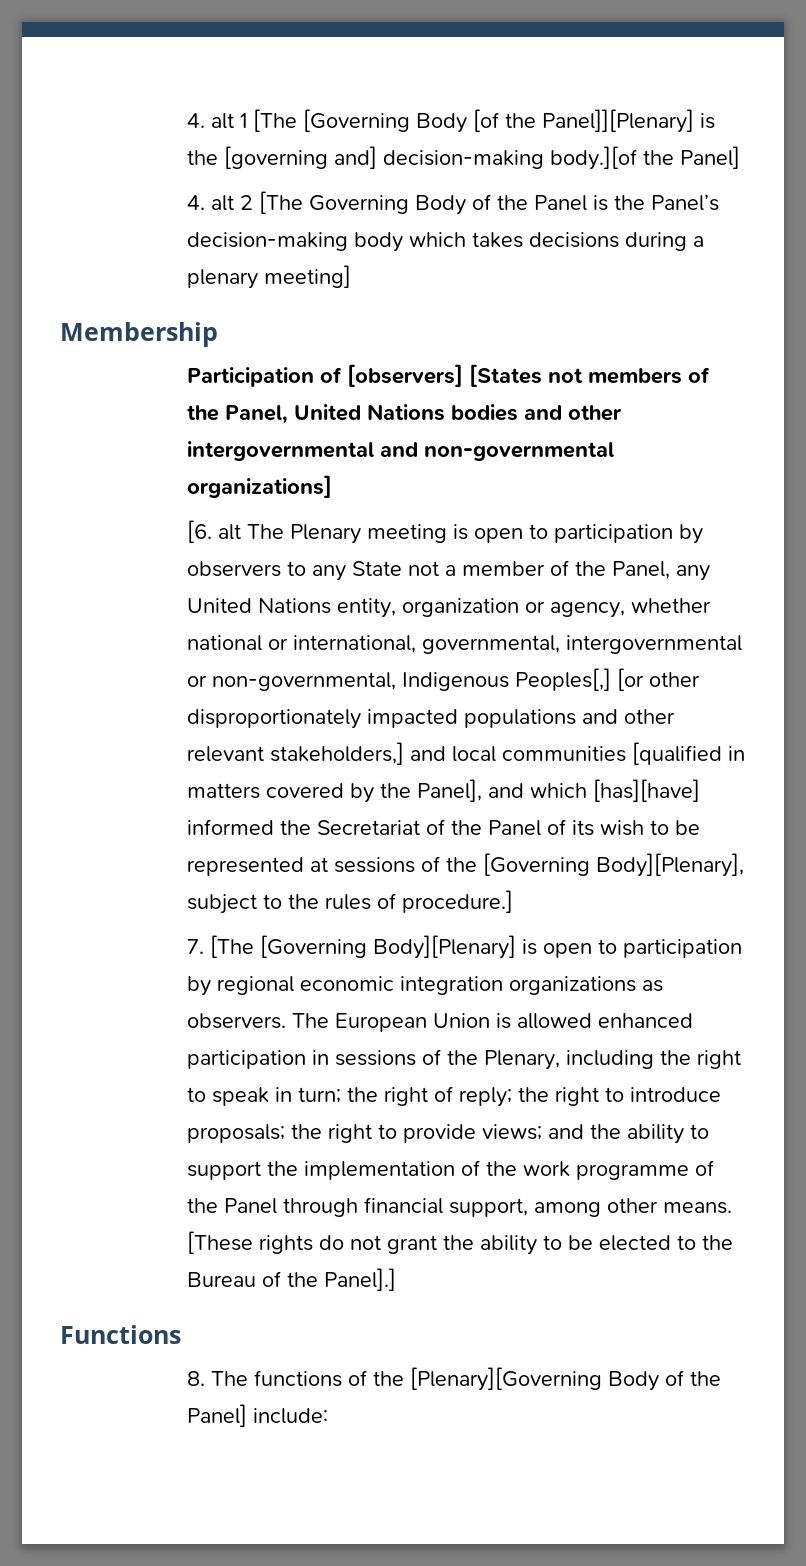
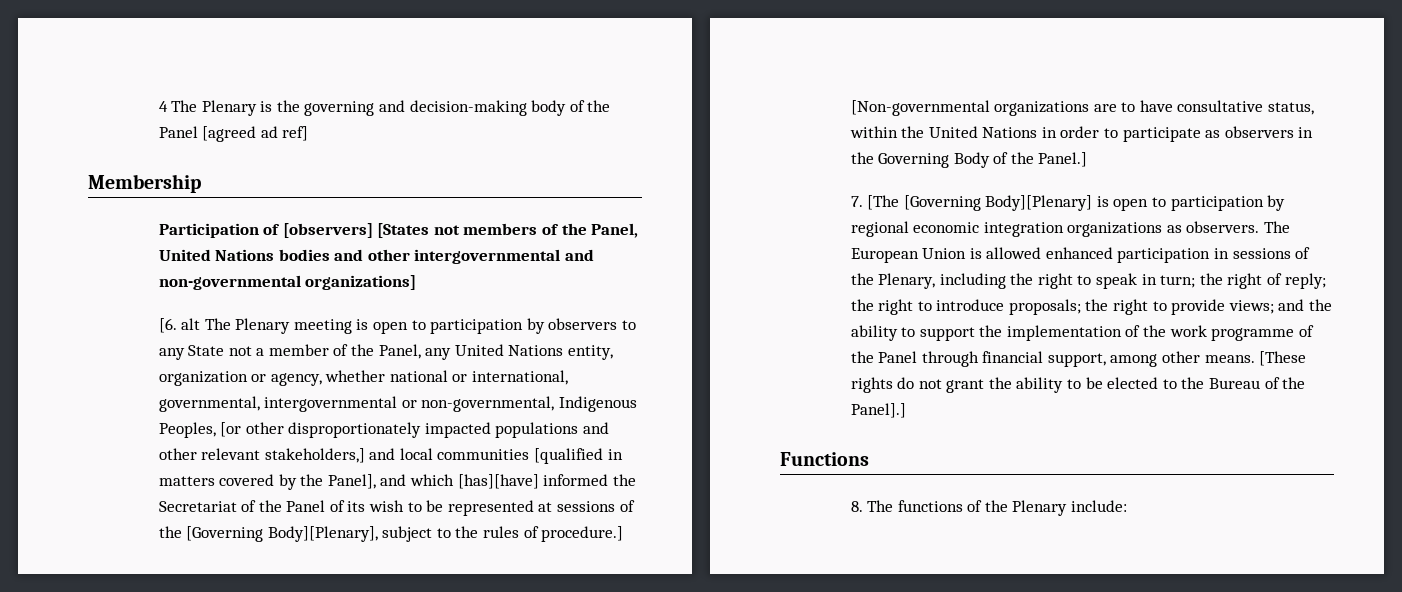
- 4. alt 1 [The [Governing Body [of the Panel]][Plenary] is the [governing and] decision-making body.][of the Panel]
- 4. alt 2 [The Governing Body of the Panel is the Panel’s decision-making body which takes decisions during a plenary meeting]
+ 4 The Plenary is the governing and decision-making body of the Panel [agreed ad ref]
- [6. alt The Plenary meeting is open to participation by observers to any State not a member of the Panel, any United Nations entity, organization or agency, whether national or international, governmental, intergovernmental or non-governmental, Indigenous Peoples[,] [or other disproportionately impacted populations and other relevant stakeholders,] and local communities [qualified in matters covered by the Panel], and which [has][have] informed the Secretariat of the Panel of its wish to be represented at sessions of the [Governing Body][Plenary], subject to the rules of procedure.]
+ [6. alt The Plenary meeting is open to participation by observers to any State not a member of the Panel, any United Nations entity, organization or agency, whether national or international, governmental, intergovernmental or non-governmental, Indigenous Peoples, [or other disproportionately impacted populations and other relevant stakeholders,] and local communities [qualified in matters covered by the Panel], and which [has][have] informed the Secretariat of the Panel of its wish to be represented at sessions of the [Governing Body][Plenary], subject to the rules of procedure.] [Non-governmental organizations are to have consultative status, within the United Nations in order to participate as observers in the Governing Body of the Panel.]
- 8. The functions of the [Plenary][Governing Body of the Panel] include:
+ 8. The functions of the Plenary include:

